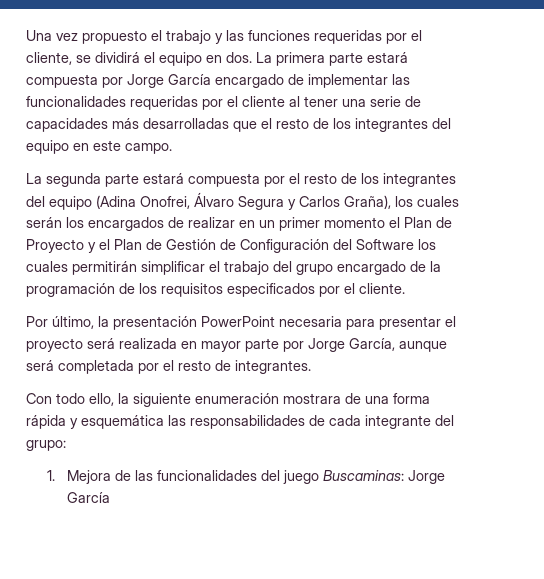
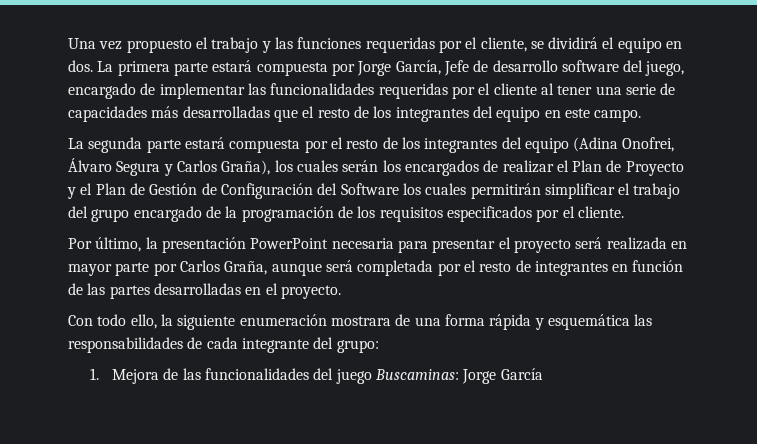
- La primera parte estará compuesta por Jorge García encargado de implementar las funcionalidades requeridas por el cliente al tener una serie de capacidades más desarrolladas que el resto de los integrantes del equipo en este campo.
+ La primera parte estará compuesta por Jorge García, Jefe de desarrollo software del juego, encargado de implementar las funcionalidades requeridas por el cliente al tener una serie de capacidades más desarrolladas que el resto de los integrantes del equipo en este campo.
- La segunda parte estará compuesta por el resto de los integrantes del equipo (Adina Onofrei, Álvaro Segura y Carlos Graña), los cuales serán los encargados de realizar en un primer momento el Plan de Proyecto y el Plan de Gestión de Configuración del Software los cuales permitirán simplificar el trabajo del grupo encargado de la programación de los requisitos especificados por el cliente.
+ La segunda parte estará compuesta por el resto de los integrantes del equipo (Adina Onofrei, Álvaro Segura y Carlos Graña), los cuales serán los encargados de realizar el Plan de Proyecto y el Plan de Gestión de Configuración del Software los cuales permitirán simplificar el trabajo del grupo encargado de la programación de los requisitos especificados por el cliente.
- Por último, la presentación PowerPoint necesaria para presentar el proyecto será realizada en mayor parte por Jorge García, aunque será completada por el resto de integrantes.
+ Por último, la presentación PowerPoint necesaria para presentar el proyecto será realizada en mayor parte por Carlos Graña, aunque será completada por el resto de integrantes en función de las partes desarrolladas en el proyecto.

